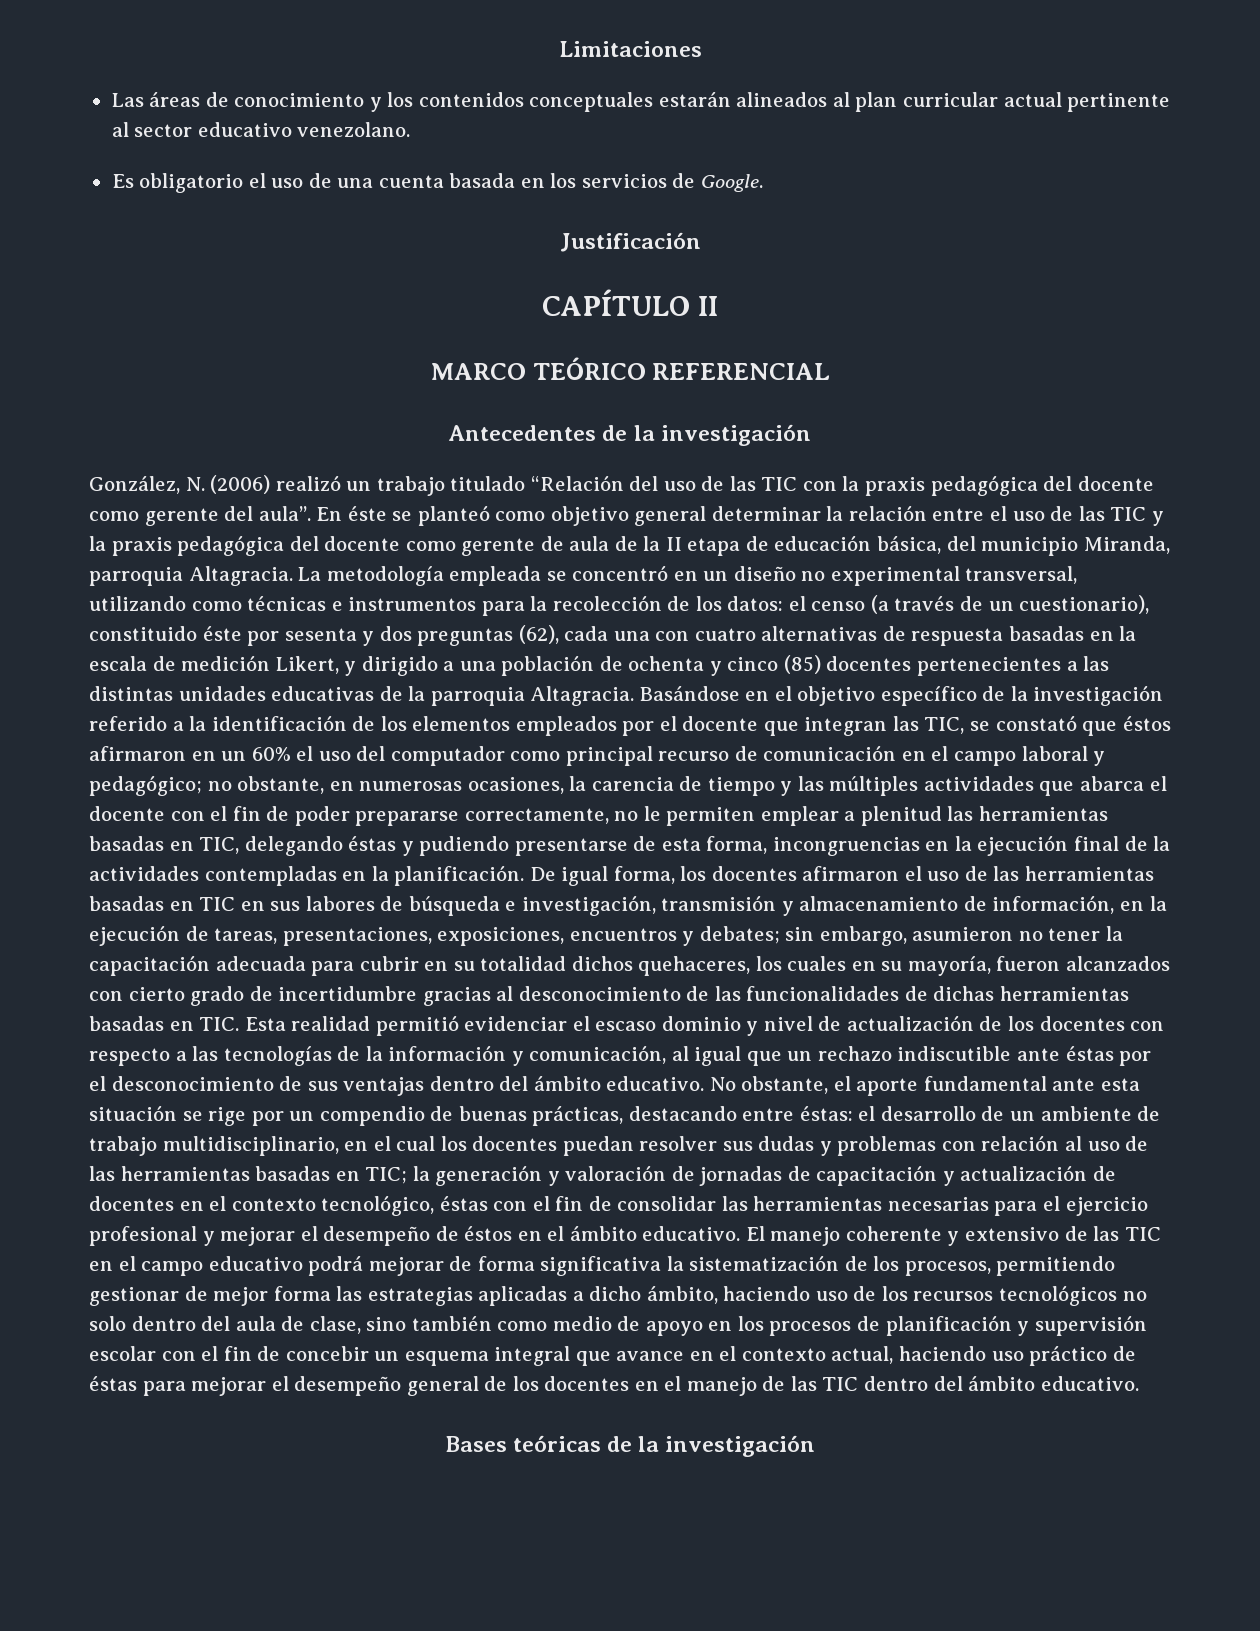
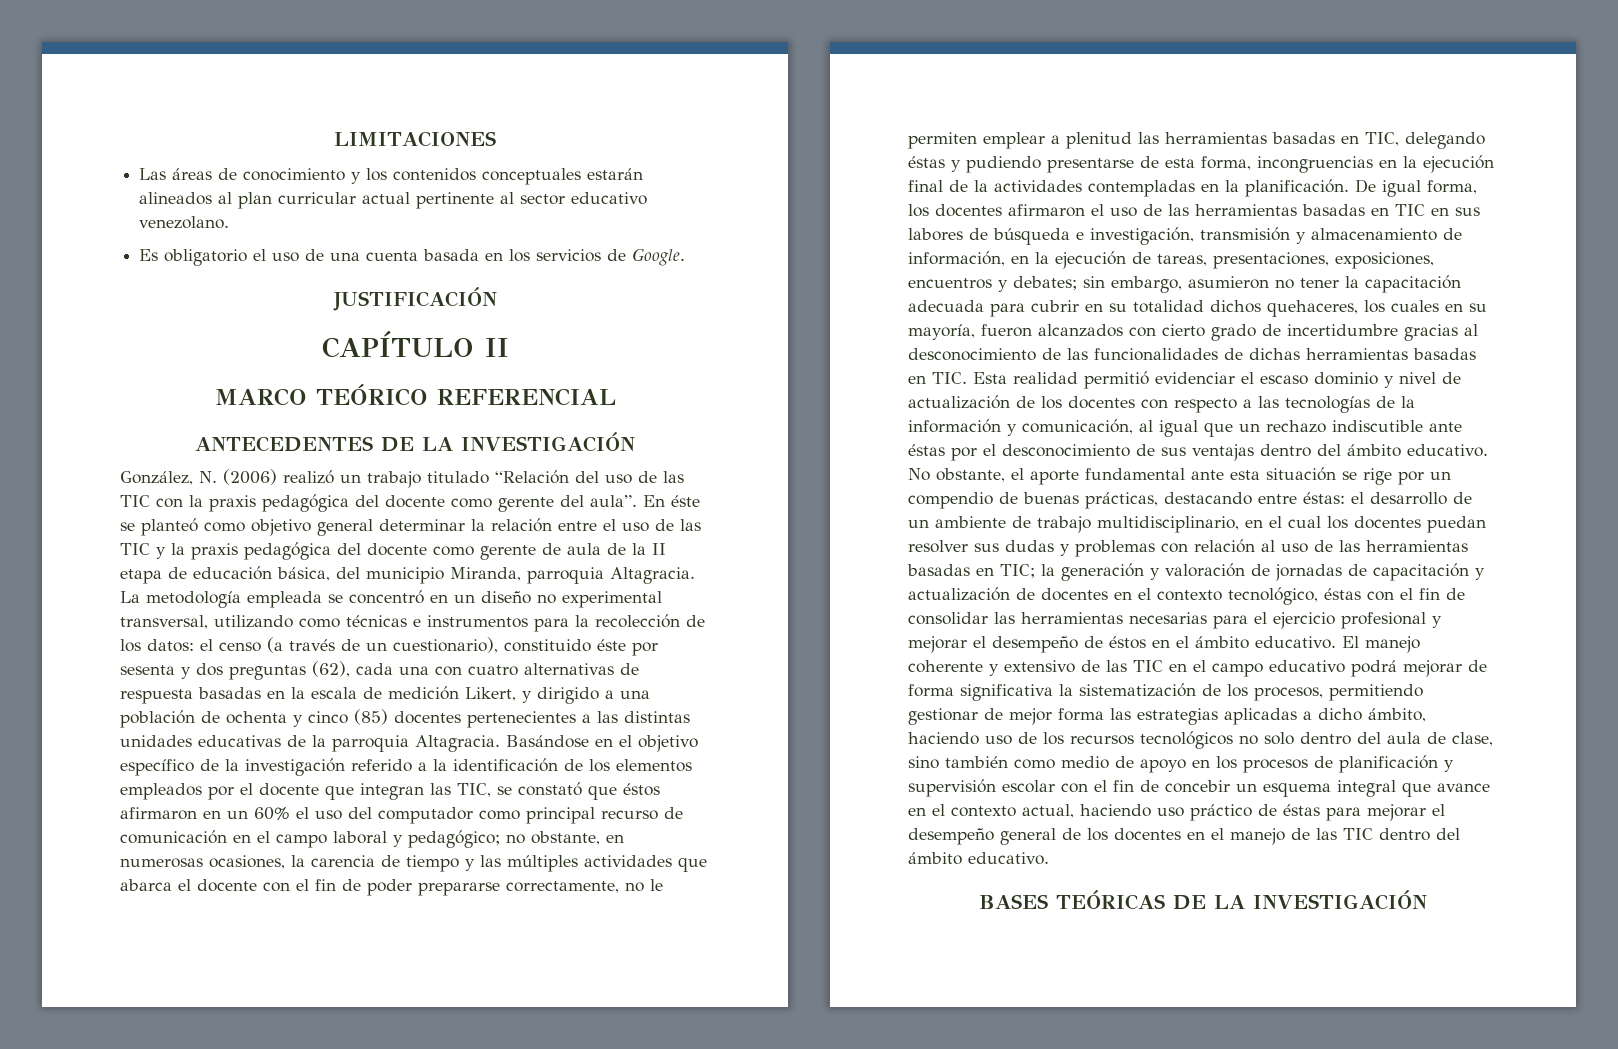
- Limitaciones
+ LIMITACIONES
- Justificación
+ JUSTIFICACIÓN
- Antecedentes de la investigación
+ ANTECEDENTES DE LA INVESTIGACIÓN
- Bases teóricas de la investigación
+ BASES TEÓRICAS DE LA INVESTIGACIÓN

